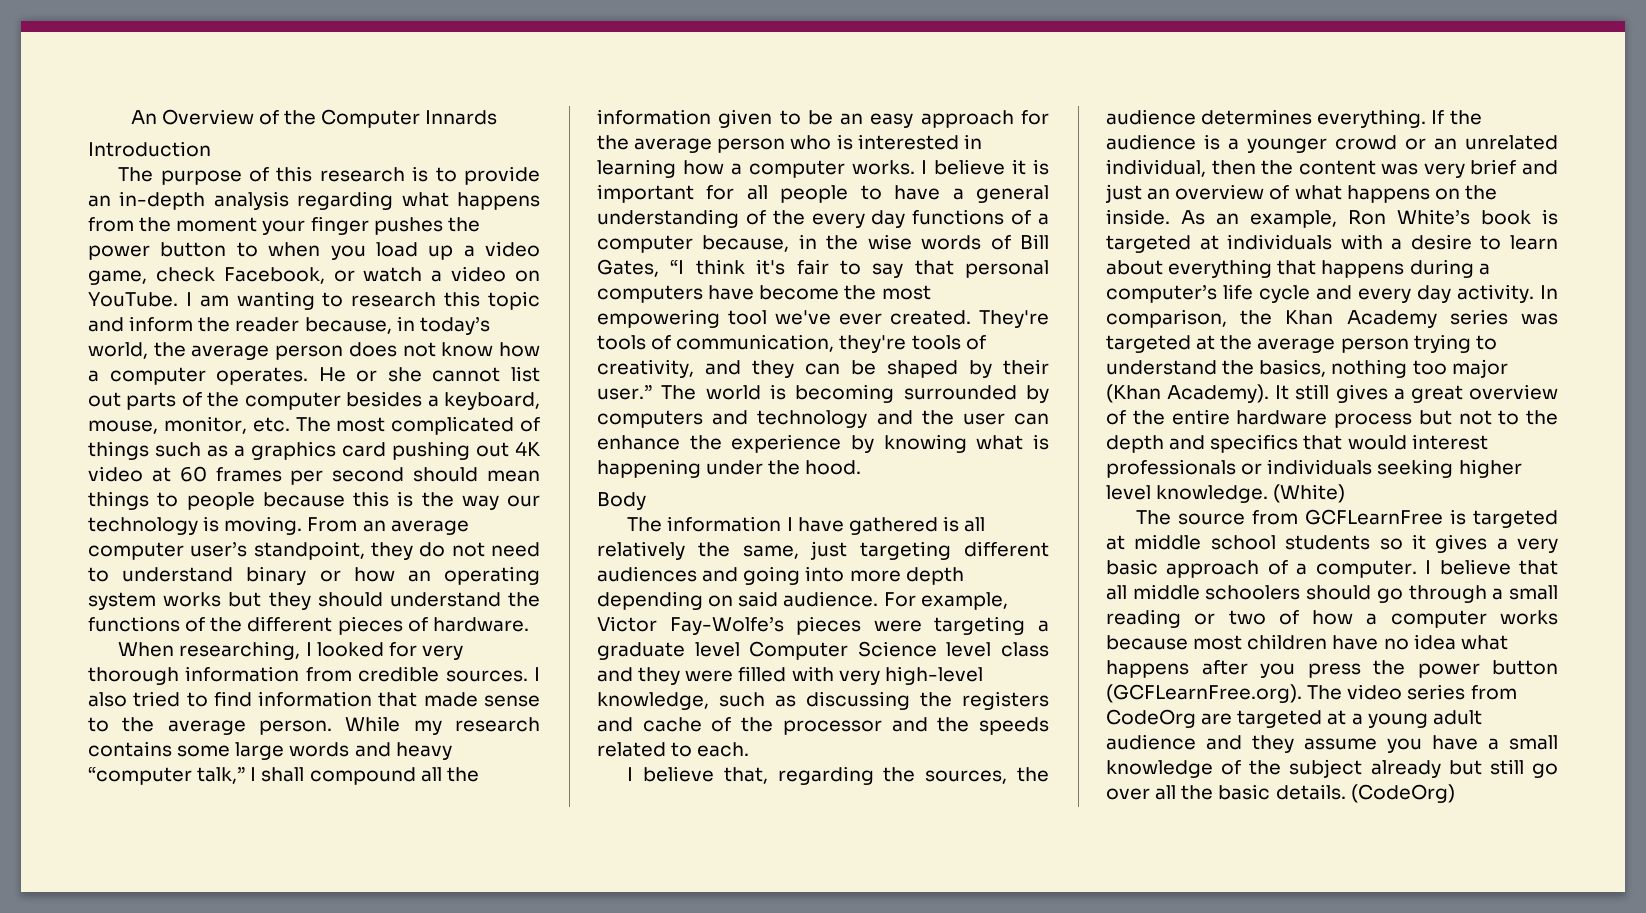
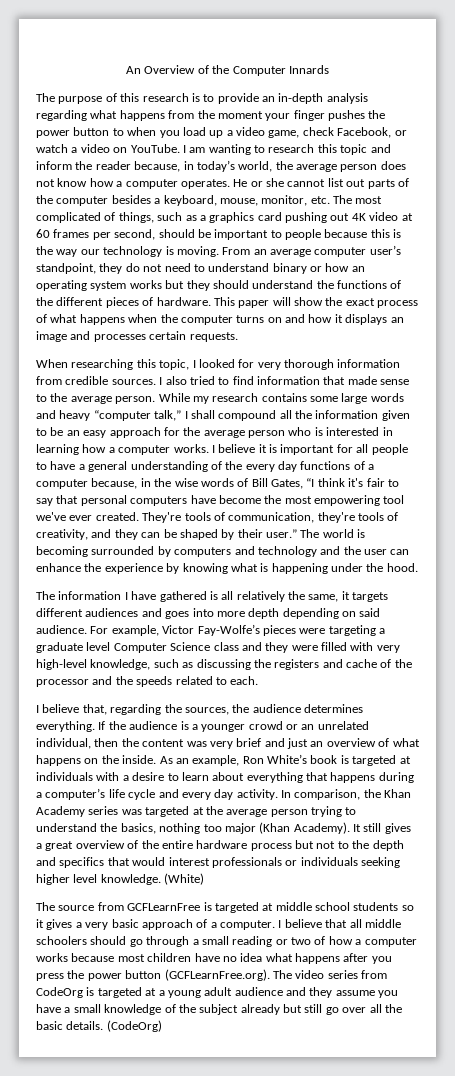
- Introduction
- He or she cannot list out parts of the computer besides a keyboard, mouse, monitor, etc. The most complicated of things such as a graphics card pushing out 4K video at 60 frames per second should mean things to people because this is the way our technology is moving.
+ He or she cannot list out parts of the computer besides a keyboard, mouse, monitor, etc. The most complicated of things, such as a graphics card pushing out 4K video at 60 frames per second, should be important to people because this is the way our technology is moving.
- From an average computer user’s standpoint, they do not need to understand binary or how an operating system works but they should understand the functions of the different pieces of hardware.
- When researching, I looked for very thorough information from credible sources.
+ From an average computer user’s standpoint, they do not need to understand binary or how an operating system works but they should understand the functions of the different pieces of hardware. This paper will show the exact process of what happens when the computer turns on and how it displays an image and processes certain requests.
+ When researching this topic, I looked for very thorough information from credible sources.
- Body
- The information I have gathered is all relatively the same, just targeting different audiences and going into more depth depending on said audience.
+ The information I have gathered is all relatively the same, it targets different audiences and goes into more depth depending on said audience.
- For example, Victor Fay-Wolfe’s pieces were targeting a graduate level Computer Science level class and they were filled with very high-level knowledge, such as discussing the registers and cache of the processor and the speeds related to each.
+ For example, Victor Fay-Wolfe’s pieces were targeting a graduate level Computer Science class and they were filled with very high-level knowledge, such as discussing the registers and cache of the processor and the speeds related to each.
- I believe that all middle schoolers should go through a small reading or two of how a computer works because most children have no idea what happens after you press the power button (GCFLearnFree.org). The video series from CodeOrg are targeted at a young adult audience and they assume you have a small knowledge of the subject already but still go over all the basic details.
+ I believe that all middle schoolers should go through a small reading or two of how a computer works because most children have no idea what happens after you press the power button (GCFLearnFree.org). The video series from CodeOrg is targeted at a young adult audience and they assume you have a small knowledge of the subject already but still go over all the basic details.

